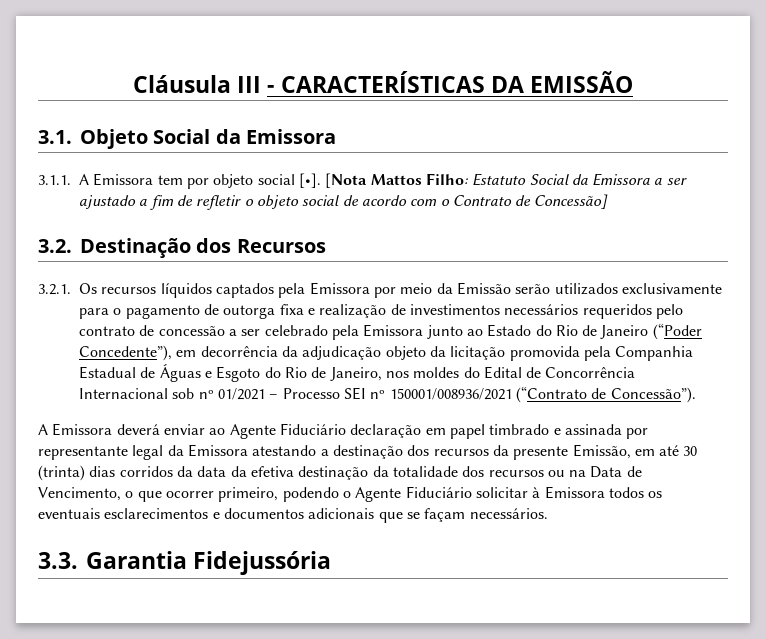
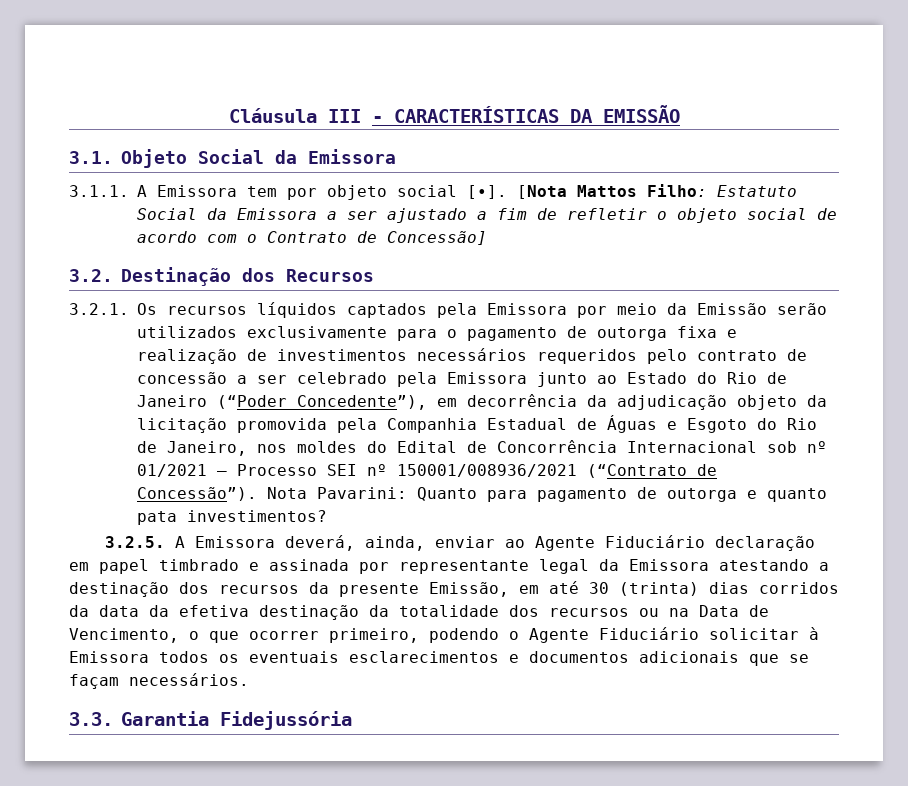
- 3.2.1. Os recursos líquidos captados pela Emissora por meio da Emissão serão utilizados exclusivamente para o pagamento de outorga fixa e realização de investimentos necessários requeridos pelo contrato de concessão a ser celebrado pela Emissora junto ao Estado do Rio de Janeiro (“Poder Concedente”), em decorrência da adjudicação objeto da licitação promovida pela Companhia Estadual de Águas e Esgoto do Rio de Janeiro, nos moldes do Edital de Concorrência Internacional sob nº 01/2021 – Processo SEI nº 150001/008936/2021 (“Contrato de Concessão”).
- A Emissora deverá enviar ao Agente Fiduciário declaração em papel timbrado e assinada por representante legal da Emissora atestando a destinação dos recursos da presente Emissão, em até 30 (trinta) dias corridos da data da efetiva destinação da totalidade dos recursos ou na Data de Vencimento, o que ocorrer primeiro, podendo o Agente Fiduciário solicitar à Emissora todos os eventuais esclarecimentos e documentos adicionais que se façam necessários.
+ 3.2.1. Os recursos líquidos captados pela Emissora por meio da Emissão serão utilizados exclusivamente para o pagamento de outorga fixa e realização de investimentos necessários requeridos pelo contrato de concessão a ser celebrado pela Emissora junto ao Estado do Rio de Janeiro (“Poder Concedente”), em decorrência da adjudicação objeto da licitação promovida pela Companhia Estadual de Águas e Esgoto do Rio de Janeiro, nos moldes do Edital de Concorrência Internacional sob nº 01/2021 – Processo SEI nº 150001/008936/2021 (“Contrato de Concessão”). Nota Pavarini: Quanto para pagamento de outorga e quanto pata investimentos?
+ 3.2.5. A Emissora deverá, ainda, enviar ao Agente Fiduciário declaração em papel timbrado e assinada por representante legal da Emissora atestando a destinação dos recursos da presente Emissão, em até 30 (trinta) dias corridos da data da efetiva destinação da totalidade dos recursos ou na Data de Vencimento, o que ocorrer primeiro, podendo o Agente Fiduciário solicitar à Emissora todos os eventuais esclarecimentos e documentos adicionais que se façam necessários.

